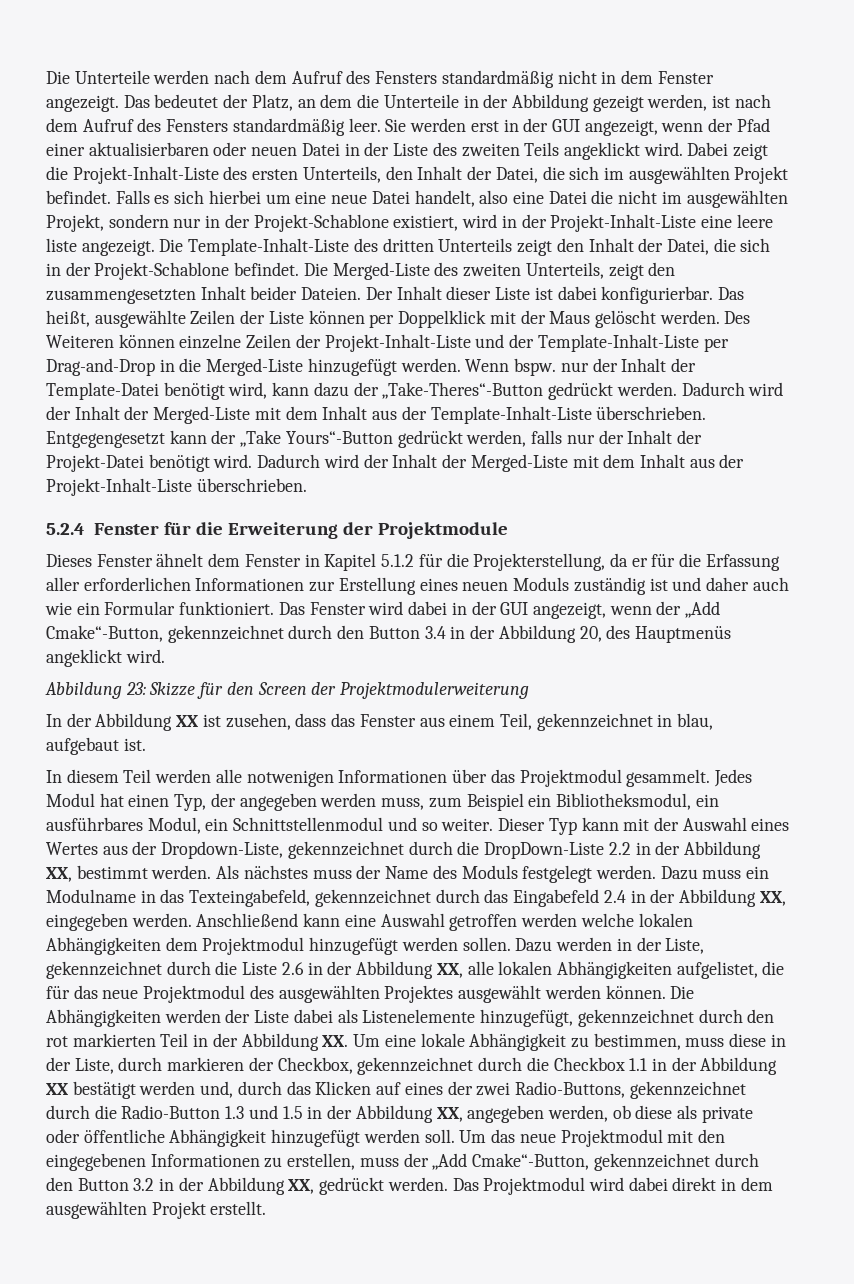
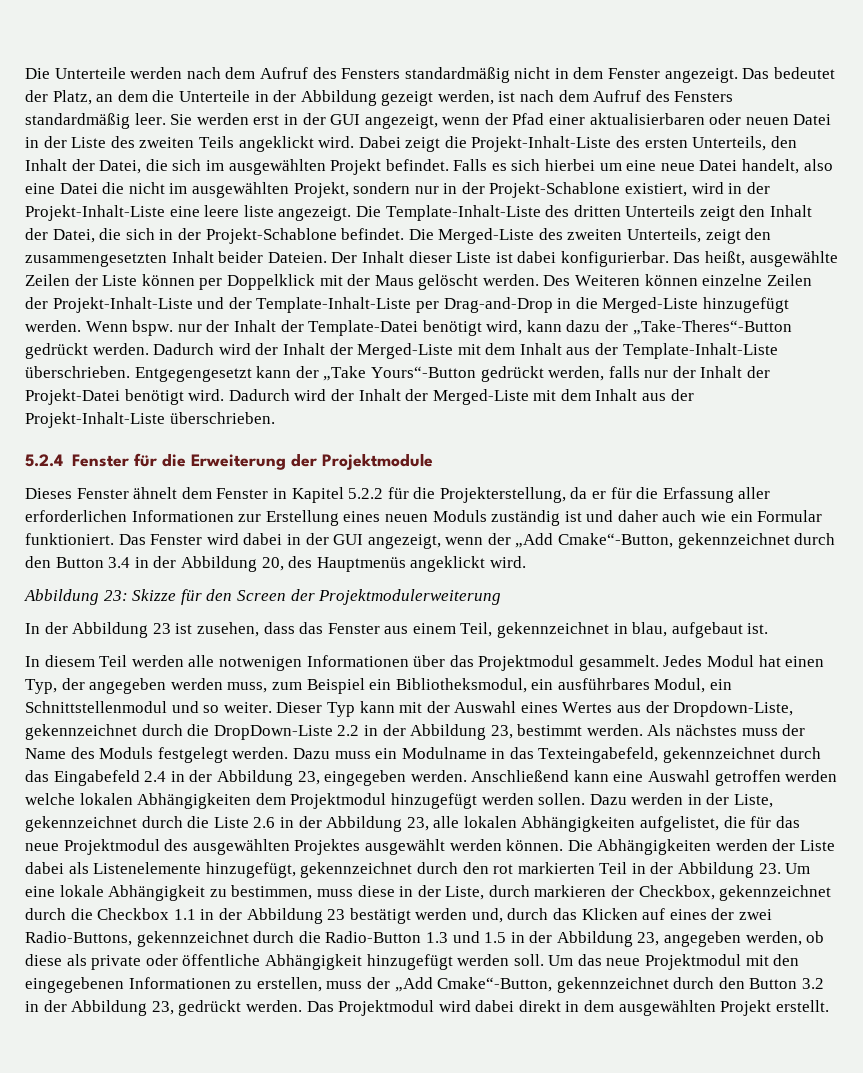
- Dieses Fenster ähnelt dem Fenster in Kapitel 5.1.2 für die Projekterstellung, da er für die Erfassung aller erforderlichen Informationen zur Erstellung eines neuen Moduls zuständig ist und daher auch wie ein Formular funktioniert.
+ Dieses Fenster ähnelt dem Fenster in Kapitel 5.2.2 für die Projekterstellung, da er für die Erfassung aller erforderlichen Informationen zur Erstellung eines neuen Moduls zuständig ist und daher auch wie ein Formular funktioniert.
- In der Abbildung XX ist zusehen, dass das Fenster aus einem Teil, gekennzeichnet in blau, aufgebaut ist.
+ In der Abbildung 23 ist zusehen, dass das Fenster aus einem Teil, gekennzeichnet in blau, aufgebaut ist.
- Dieser Typ kann mit der Auswahl eines Wertes aus der Dropdown-Liste, gekennzeichnet durch die DropDown-Liste 2.2 in der Abbildung XX, bestimmt werden.
+ Dieser Typ kann mit der Auswahl eines Wertes aus der Dropdown-Liste, gekennzeichnet durch die DropDown-Liste 2.2 in der Abbildung 23, bestimmt werden.
- Dazu muss ein Modulname in das Texteingabefeld, gekennzeichnet durch das Eingabefeld 2.4 in der Abbildung XX, eingegeben werden.
+ Dazu muss ein Modulname in das Texteingabefeld, gekennzeichnet durch das Eingabefeld 2.4 in der Abbildung 23, eingegeben werden.
- Dazu werden in der Liste, gekennzeichnet durch die Liste 2.6 in der Abbildung XX, alle lokalen Abhängigkeiten aufgelistet, die für das neue Projektmodul des ausgewählten Projektes ausgewählt werden können.
+ Dazu werden in der Liste, gekennzeichnet durch die Liste 2.6 in der Abbildung 23, alle lokalen Abhängigkeiten aufgelistet, die für das neue Projektmodul des ausgewählten Projektes ausgewählt werden können.
- Die Abhängigkeiten werden der Liste dabei als Listenelemente hinzugefügt, gekennzeichnet durch den rot markierten Teil in der Abbildung XX. Um eine lokale Abhängigkeit zu bestimmen, muss diese in der Liste, durch markieren der Checkbox, gekennzeichnet durch die Checkbox 1.1 in der Abbildung XX bestätigt werden und, durch das Klicken auf eines der zwei Radio-Buttons, gekennzeichnet durch die Radio-Button 1.3 und 1.5 in der Abbildung XX, angegeben werden, ob diese als private oder öffentliche Abhängigkeit hinzugefügt werden soll.
+ Die Abhängigkeiten werden der Liste dabei als Listenelemente hinzugefügt, gekennzeichnet durch den rot markierten Teil in der Abbildung 23. Um eine lokale Abhängigkeit zu bestimmen, muss diese in der Liste, durch markieren der Checkbox, gekennzeichnet durch die Checkbox 1.1 in der Abbildung 23 bestätigt werden und, durch das Klicken auf eines der zwei Radio-Buttons, gekennzeichnet durch die Radio-Button 1.3 und 1.5 in der Abbildung 23, angegeben werden, ob diese als private oder öffentliche Abhängigkeit hinzugefügt werden soll.
- Um das neue Projektmodul mit den eingegebenen Informationen zu erstellen, muss der „Add Cmake“-Button, gekennzeichnet durch den Button 3.2 in der Abbildung XX, gedrückt werden.
+ Um das neue Projektmodul mit den eingegebenen Informationen zu erstellen, muss der „Add Cmake“-Button, gekennzeichnet durch den Button 3.2 in der Abbildung 23, gedrückt werden.

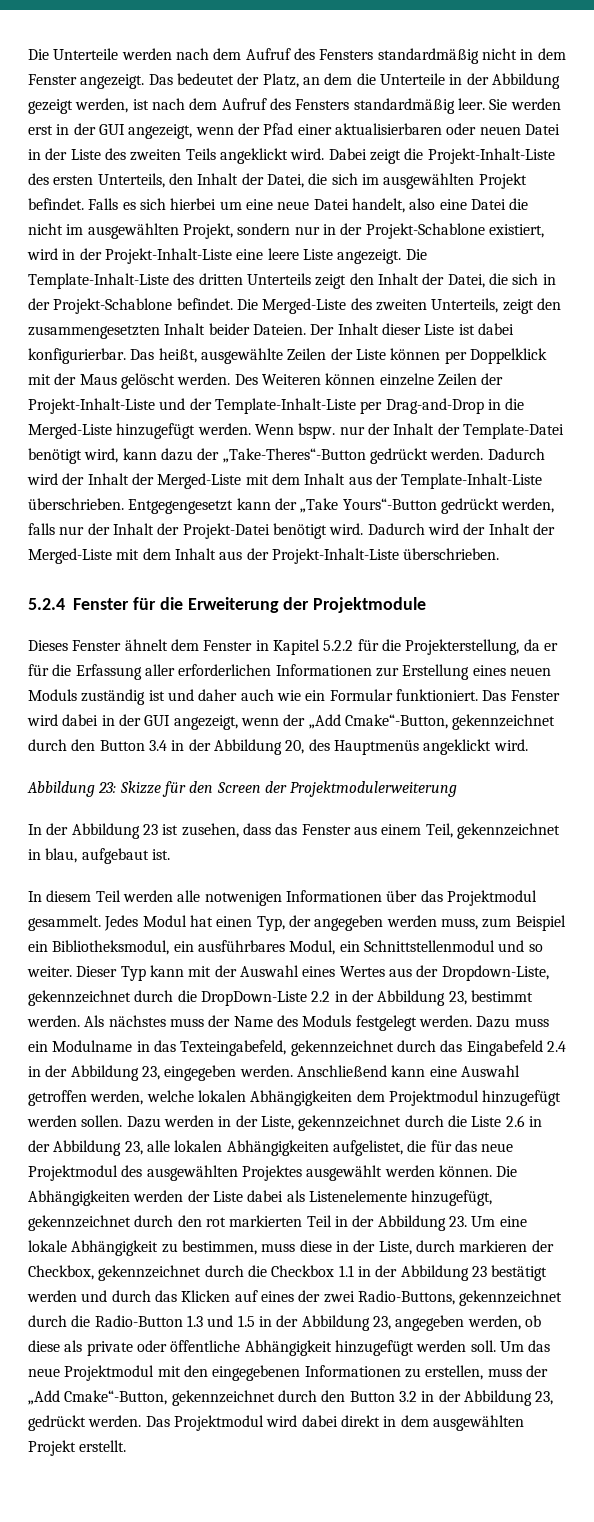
- Falls es sich hierbei um eine neue Datei handelt, also eine Datei die nicht im ausgewählten Projekt, sondern nur in der Projekt-Schablone existiert, wird in der Projekt-Inhalt-Liste eine leere liste angezeigt.
+ Falls es sich hierbei um eine neue Datei handelt, also eine Datei die nicht im ausgewählten Projekt, sondern nur in der Projekt-Schablone existiert, wird in der Projekt-Inhalt-Liste eine leere Liste angezeigt.
- Anschließend kann eine Auswahl getroffen werden welche lokalen Abhängigkeiten dem Projektmodul hinzugefügt werden sollen.
+ Anschließend kann eine Auswahl getroffen werden, welche lokalen Abhängigkeiten dem Projektmodul hinzugefügt werden sollen.
- Die Abhängigkeiten werden der Liste dabei als Listenelemente hinzugefügt, gekennzeichnet durch den rot markierten Teil in der Abbildung 23. Um eine lokale Abhängigkeit zu bestimmen, muss diese in der Liste, durch markieren der Checkbox, gekennzeichnet durch die Checkbox 1.1 in der Abbildung 23 bestätigt werden und, durch das Klicken auf eines der zwei Radio-Buttons, gekennzeichnet durch die Radio-Button 1.3 und 1.5 in der Abbildung 23, angegeben werden, ob diese als private oder öffentliche Abhängigkeit hinzugefügt werden soll.
+ Die Abhängigkeiten werden der Liste dabei als Listenelemente hinzugefügt, gekennzeichnet durch den rot markierten Teil in der Abbildung 23. Um eine lokale Abhängigkeit zu bestimmen, muss diese in der Liste, durch markieren der Checkbox, gekennzeichnet durch die Checkbox 1.1 in der Abbildung 23 bestätigt werden und durch das Klicken auf eines der zwei Radio-Buttons, gekennzeichnet durch die Radio-Button 1.3 und 1.5 in der Abbildung 23, angegeben werden, ob diese als private oder öffentliche Abhängigkeit hinzugefügt werden soll.

